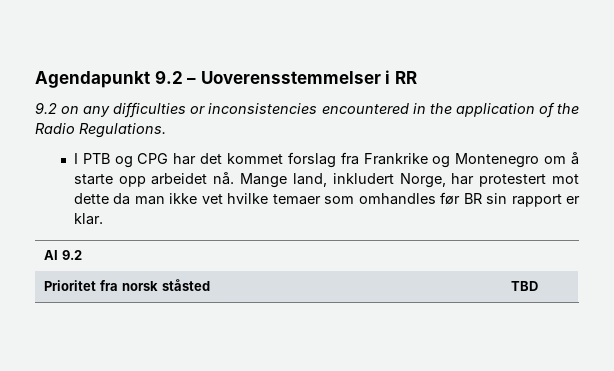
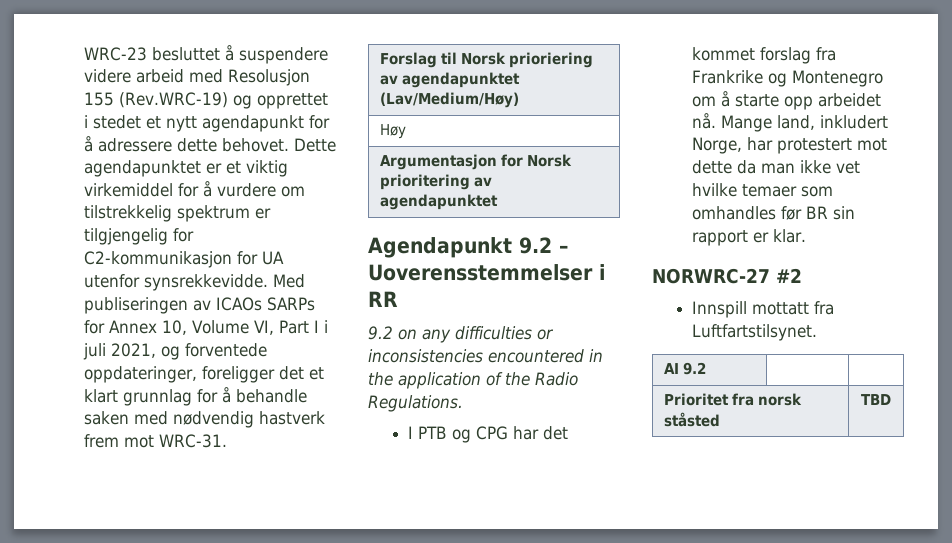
+ WRC-23 besluttet å suspendere videre arbeid med Resolusjon 155 (Rev.WRC-19) og opprettet i stedet et nytt agendapunkt for å adressere dette behovet. Dette agendapunktet er et viktig virkemiddel for å vurdere om tilstrekkelig spektrum er tilgjengelig for C2-kommunikasjon for UA utenfor synsrekkevidde. Med publiseringen av ICAOs SARPs for Annex 10, Volume VI, Part I i juli 2021, og forventede oppdateringer, foreligger det et klart grunnlag for å behandle saken med nødvendig hastverk frem mot WRC-31.
+ Forslag til Norsk prioriering av agendapunktet (Lav/Medium/Høy)
+ Høy
+ Argumentasjon for Norsk prioritering av agendapunktet
+ NORWRC-27 #2
+ Innspill mottatt fra Luftfartstilsynet.

